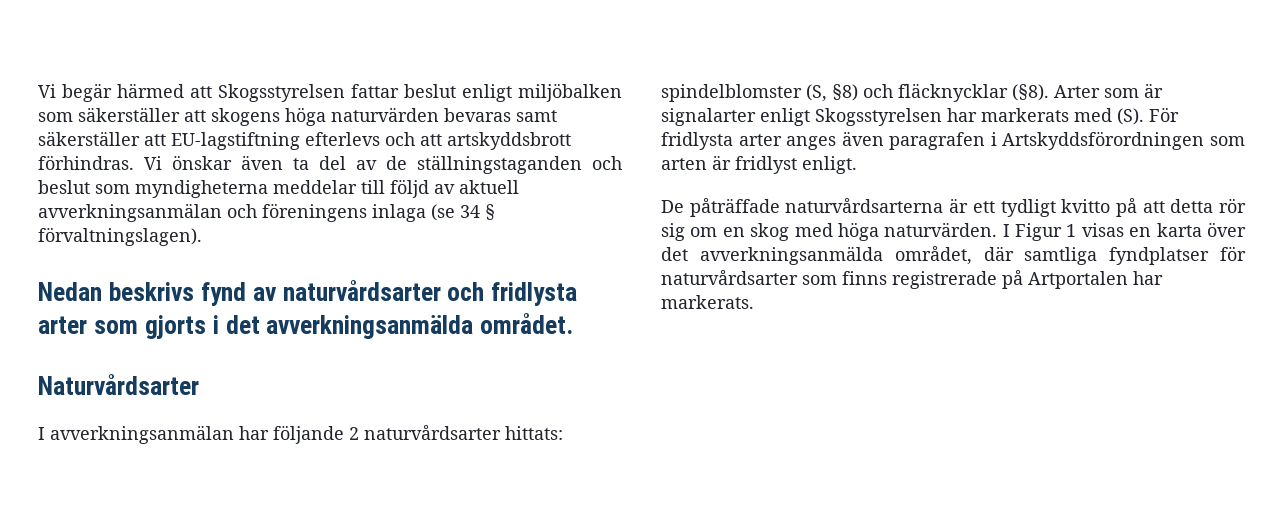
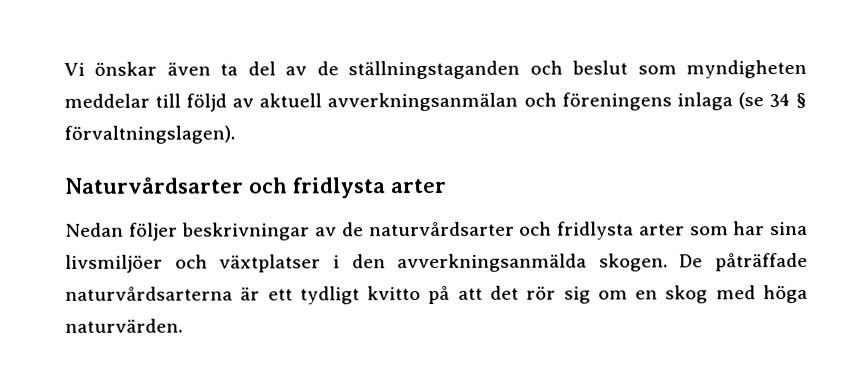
- Vi begär härmed att Skogsstyrelsen fattar beslut enligt miljöbalken som säkerställer att skogens höga naturvärden bevaras samt säkerställer att EU-lagstiftning efterlevs och att artskyddsbrott förhindras. Vi önskar även ta del av de ställningstaganden och beslut som myndigheterna meddelar till följd av aktuell avverkningsanmälan och föreningens inlaga (se 34 § förvaltningslagen).
+ Vi önskar även ta del av de ställningstaganden och beslut som myndigheten meddelar till följd av aktuell avverkningsanmälan och föreningens inlaga (se 34 § förvaltningslagen).
- Nedan beskrivs fynd av naturvårdsarter och fridlysta arter som gjorts i det avverkningsanmälda området.
- Naturvårdsarter
- I avverkningsanmälan har följande 2 naturvårdsarter hittats: spindelblomster (S, §8) och fläcknycklar (§8). Arter som är signalarter enligt Skogsstyrelsen har markerats med (S). För fridlysta arter anges även paragrafen i Artskyddsförordningen som arten är fridlyst enligt.
- De påträffade naturvårdsarterna är ett tydligt kvitto på att detta rör sig om en skog med höga naturvärden. I Figur 1 visas en karta över det avverkningsanmälda området, där samtliga fyndplatser för naturvårdsarter som finns registrerade på Artportalen har markerats.
+ Naturvårdsarter och fridlysta arter
+ Nedan följer beskrivningar av de naturvårdsarter och fridlysta arter som har sina livsmiljöer och växtplatser i den avverkningsanmälda skogen. De påträffade naturvårdsarterna är ett tydligt kvitto på att det rör sig om en skog med höga naturvärden.

